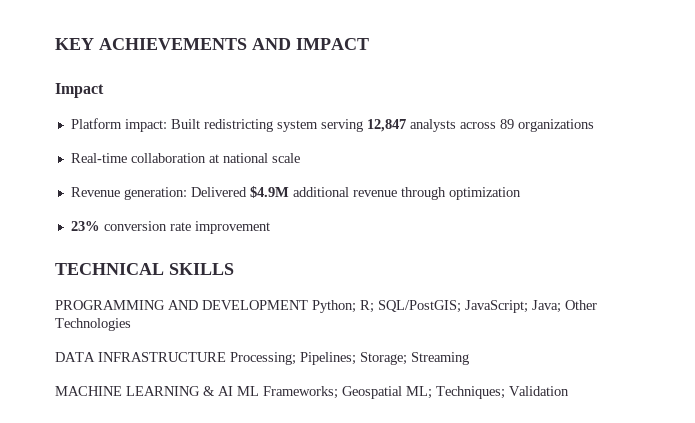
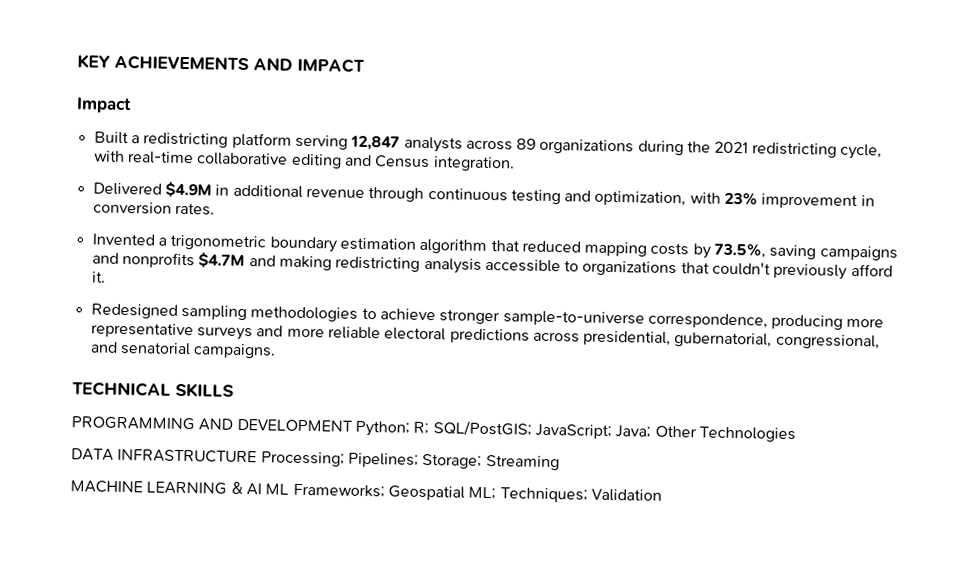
- Platform impact: Built redistricting system serving 12,847 analysts across 89 organizations
- Real-time collaboration at national scale
- Revenue generation: Delivered $4.9M additional revenue through optimization
- 23% conversion rate improvement
+ Built a redistricting platform serving 12,847 analysts across 89 organizations during the 2021 redistricting cycle, with real-time collaborative editing and Census integration.
+ Delivered $4.9M in additional revenue through continuous testing and optimization, with 23% improvement in conversion rates.
+ Invented a trigonometric boundary estimation algorithm that reduced mapping costs by 73.5%, saving campaigns and nonprofits $4.7M and making redistricting analysis accessible to organizations that couldn't previously afford it.
+ Redesigned sampling methodologies to achieve stronger sample-to-universe correspondence, producing more representative surveys and more reliable electoral predictions across presidential, gubernatorial, congressional, and senatorial campaigns.

